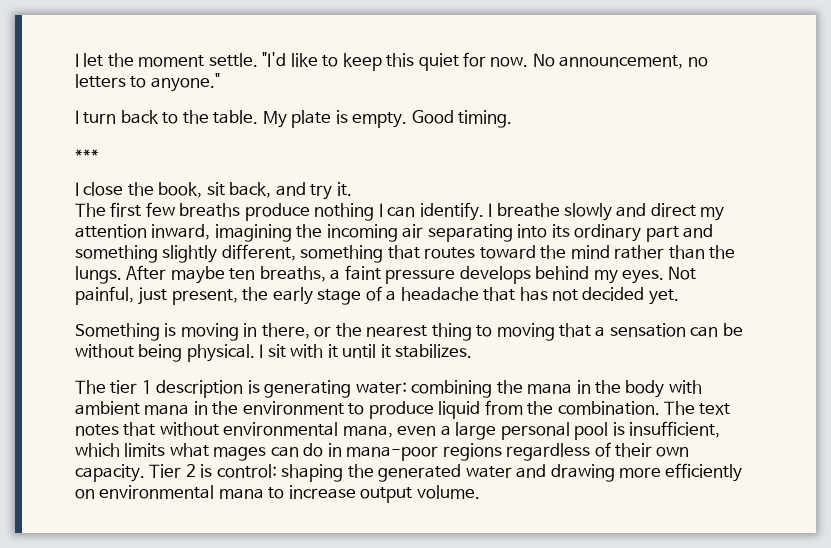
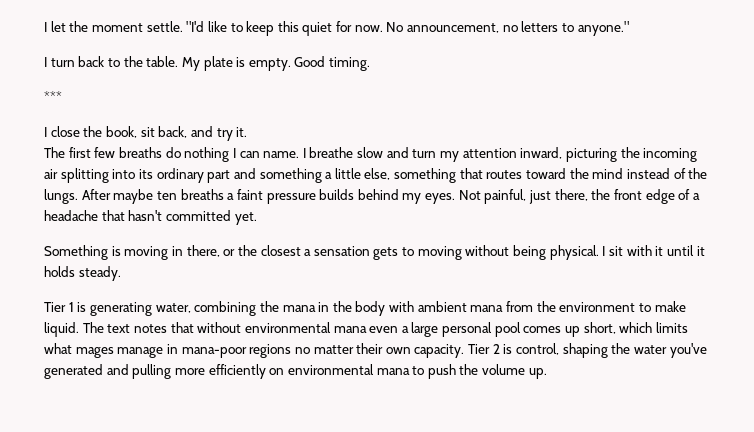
- The first few breaths produce nothing I can identify.
+ The first few breaths do nothing I can name.
- I breathe slowly and direct my attention inward, imagining the incoming air separating into its ordinary part and something slightly different, something that routes toward the mind rather than the lungs.
+ I breathe slow and turn my attention inward, picturing the incoming air splitting into its ordinary part and something a little else, something that routes toward the mind instead of the lungs.
- After maybe ten breaths, a faint pressure develops behind my eyes.
+ After maybe ten breaths a faint pressure builds behind my eyes.
- Not painful, just present, the early stage of a headache that has not decided yet.
+ Not painful, just there, the front edge of a headache that hasn't committed yet.
- Something is moving in there, or the nearest thing to moving that a sensation can be without being physical.
+ Something is moving in there, or the closest a sensation gets to moving without being physical.
- I sit with it until it stabilizes.
- The tier 1 description is generating water: combining the mana in the body with ambient mana in the environment to produce liquid from the combination.
+ I sit with it until it holds steady.
+ Tier 1 is generating water, combining the mana in the body with ambient mana from the environment to make liquid.
- The text notes that without environmental mana, even a large personal pool is insufficient, which limits what mages can do in mana-poor regions regardless of their own capacity.
+ The text notes that without environmental mana even a large personal pool comes up short, which limits what mages manage in mana-poor regions no matter their own capacity.
- Tier 2 is control: shaping the generated water and drawing more efficiently on environmental mana to increase output volume.
+ Tier 2 is control, shaping the water you've generated and pulling more efficiently on environmental mana to push the volume up.

